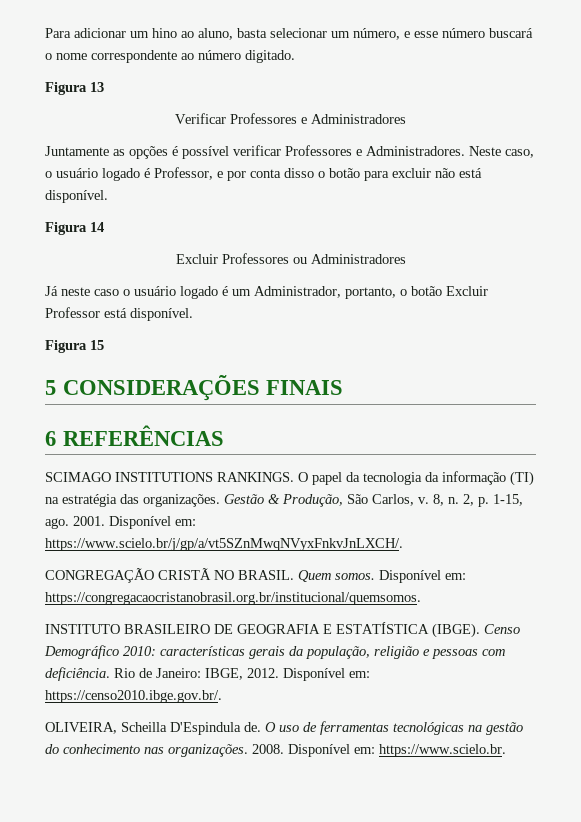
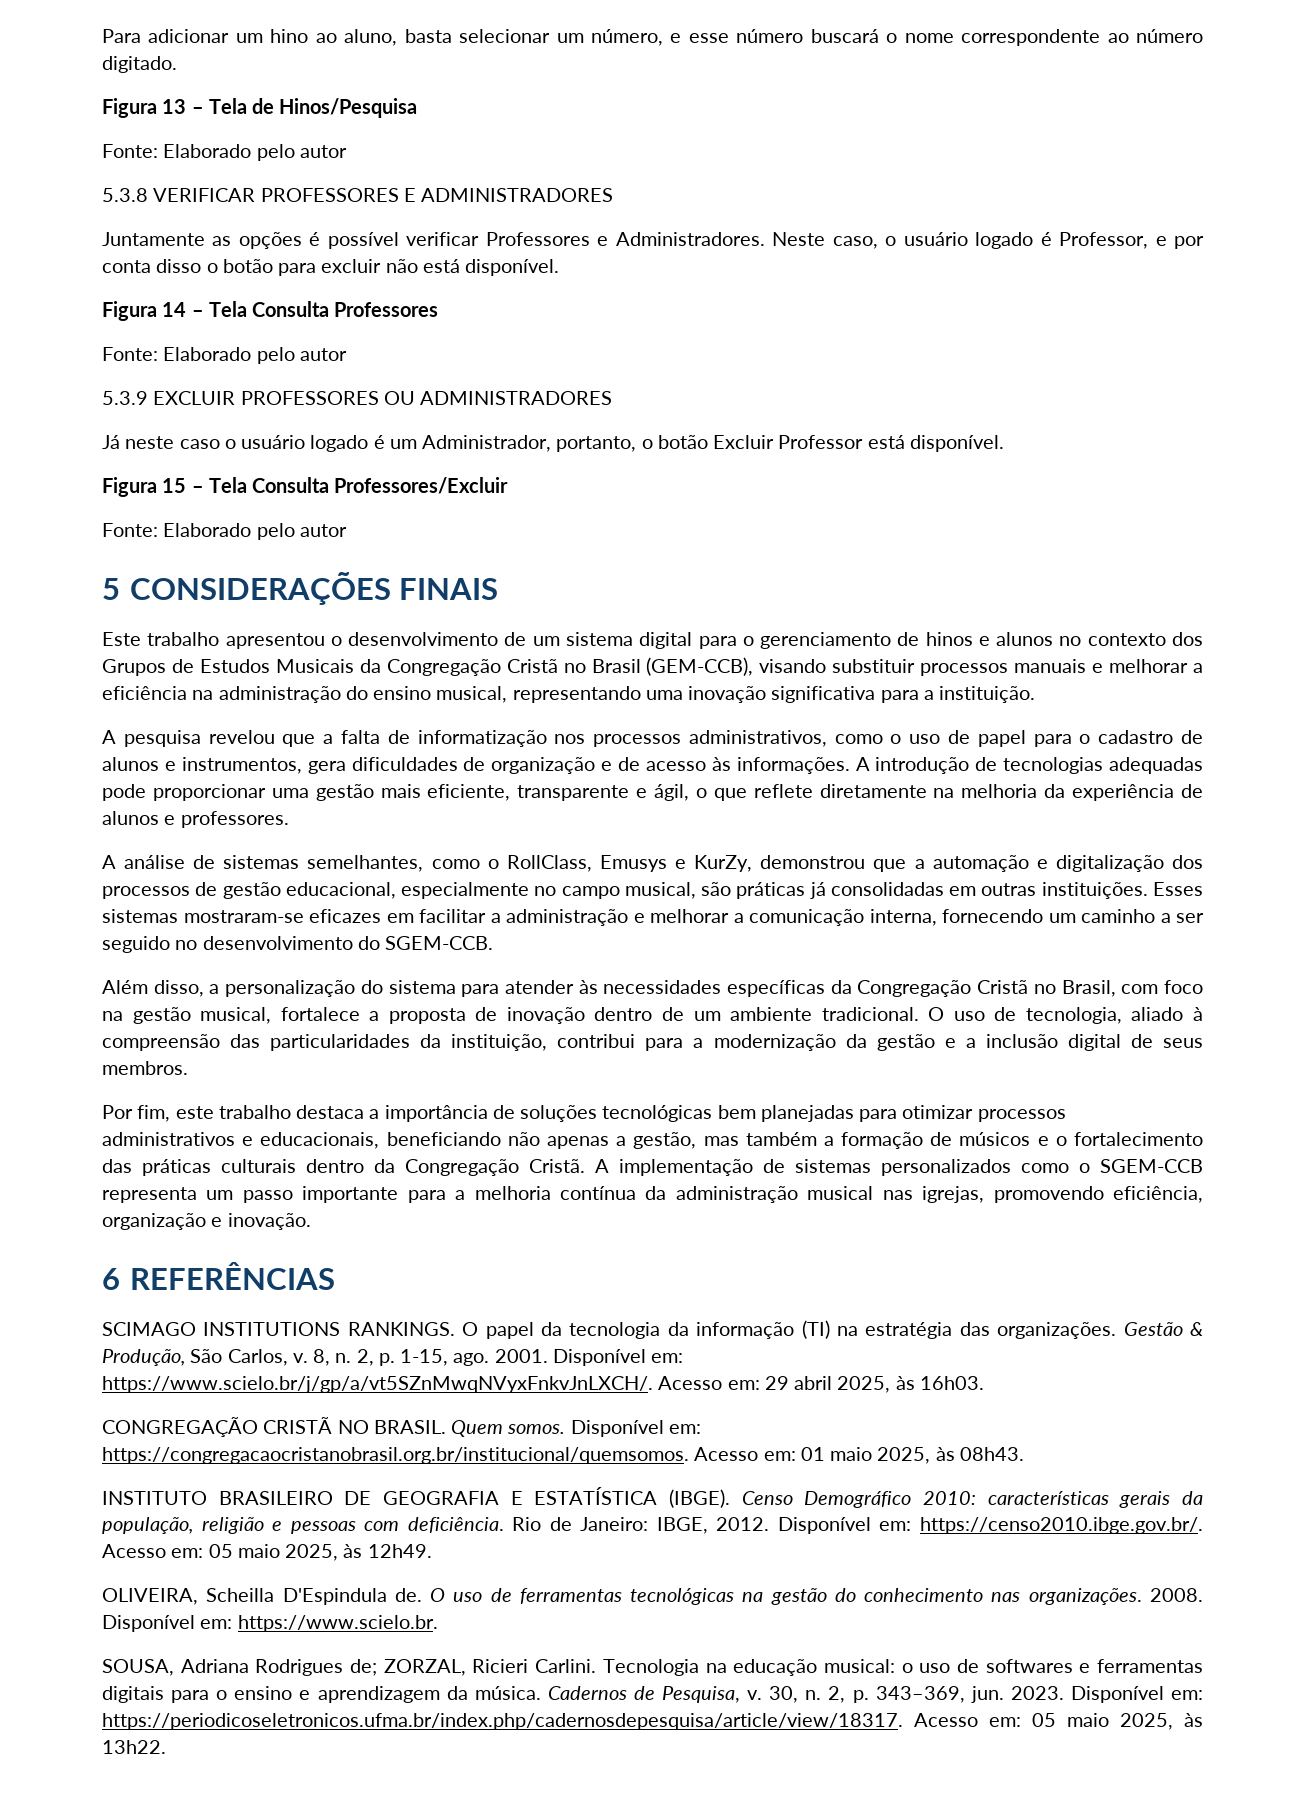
- Figura 13
- Verificar Professores e Administradores
+ Figura 13 – Tela de Hinos/Pesquisa
+ Fonte: Elaborado pelo autor
+ 5.3.8 VERIFICAR PROFESSORES E ADMINISTRADORES
- Figura 14
- Excluir Professores ou Administradores
+ Figura 14 – Tela Consulta Professores
+ Fonte: Elaborado pelo autor
+ 5.3.9 EXCLUIR PROFESSORES OU ADMINISTRADORES
- Figura 15
+ Figura 15 – Tela Consulta Professores/Excluir
+ Fonte: Elaborado pelo autor
  5 CONSIDERAÇÕES FINAIS
+ Este trabalho apresentou o desenvolvimento de um sistema digital para o gerenciamento de hinos e alunos no contexto dos Grupos de Estudos Musicais da Congregação Cristã no Brasil (GEM-CCB), visando substituir processos manuais e melhorar a eficiência na administração do ensino musical, representando uma inovação significativa para a instituição.
+ A pesquisa revelou que a falta de informatização nos processos administrativos, como o uso de papel para o cadastro de alunos e instrumentos, gera dificuldades de organização e de acesso às informações. A introdução de tecnologias adequadas pode proporcionar uma gestão mais eficiente, transparente e ágil, o que reflete diretamente na melhoria da experiência de alunos e professores.
+ A análise de sistemas semelhantes, como o RollClass, Emusys e KurZy, demonstrou que a automação e digitalização dos processos de gestão educacional, especialmente no campo musical, são práticas já consolidadas em outras instituições. Esses sistemas mostraram-se eficazes em facilitar a administração e melhorar a comunicação interna, fornecendo um caminho a ser seguido no desenvolvimento do SGEM-CCB.
+ Além disso, a personalização do sistema para atender às necessidades específicas da Congregação Cristã no Brasil, com foco na gestão musical, fortalece a proposta de inovação dentro de um ambiente tradicional. O uso de tecnologia, aliado à compreensão das particularidades da instituição, contribui para a modernização da gestão e a inclusão digital de seus membros.
+ Por fim, este trabalho destaca a importância de soluções tecnológicas bem planejadas para otimizar processos administrativos e educacionais, beneficiando não apenas a gestão, mas também a formação de músicos e o fortalecimento das práticas culturais dentro da Congregação Cristã. A implementação de sistemas personalizados como o SGEM-CCB representa um passo importante para a melhoria contínua da administração musical nas igrejas, promovendo eficiência, organização e inovação.
- Disponível em: https://www.scielo.br/j/gp/a/vt5SZnMwqNVyxFnkvJnLXCH/.
+ Disponível em: https://www.scielo.br/j/gp/a/vt5SZnMwqNVyxFnkvJnLXCH/. Acesso em: 29 abril 2025, às 16h03.
- Disponível em: https://congregacaocristanobrasil.org.br/institucional/quemsomos.
+ Disponível em: https://congregacaocristanobrasil.org.br/institucional/quemsomos. Acesso em: 01 maio 2025, às 08h43.
- Disponível em: https://censo2010.ibge.gov.br/.
+ Disponível em: https://censo2010.ibge.gov.br/. Acesso em: 05 maio 2025, às 12h49.
+ SOUSA, Adriana Rodrigues de; ZORZAL, Ricieri Carlini. Tecnologia na educação musical: o uso de softwares e ferramentas digitais para o ensino e aprendizagem da música. Cadernos de Pesquisa, v. 30, n. 2, p. 343–369, jun. 2023. Disponível em: https://periodicoseletronicos.ufma.br/index.php/cadernosdepesquisa/article/view/18317. Acesso em: 05 maio 2025, às 13h22.

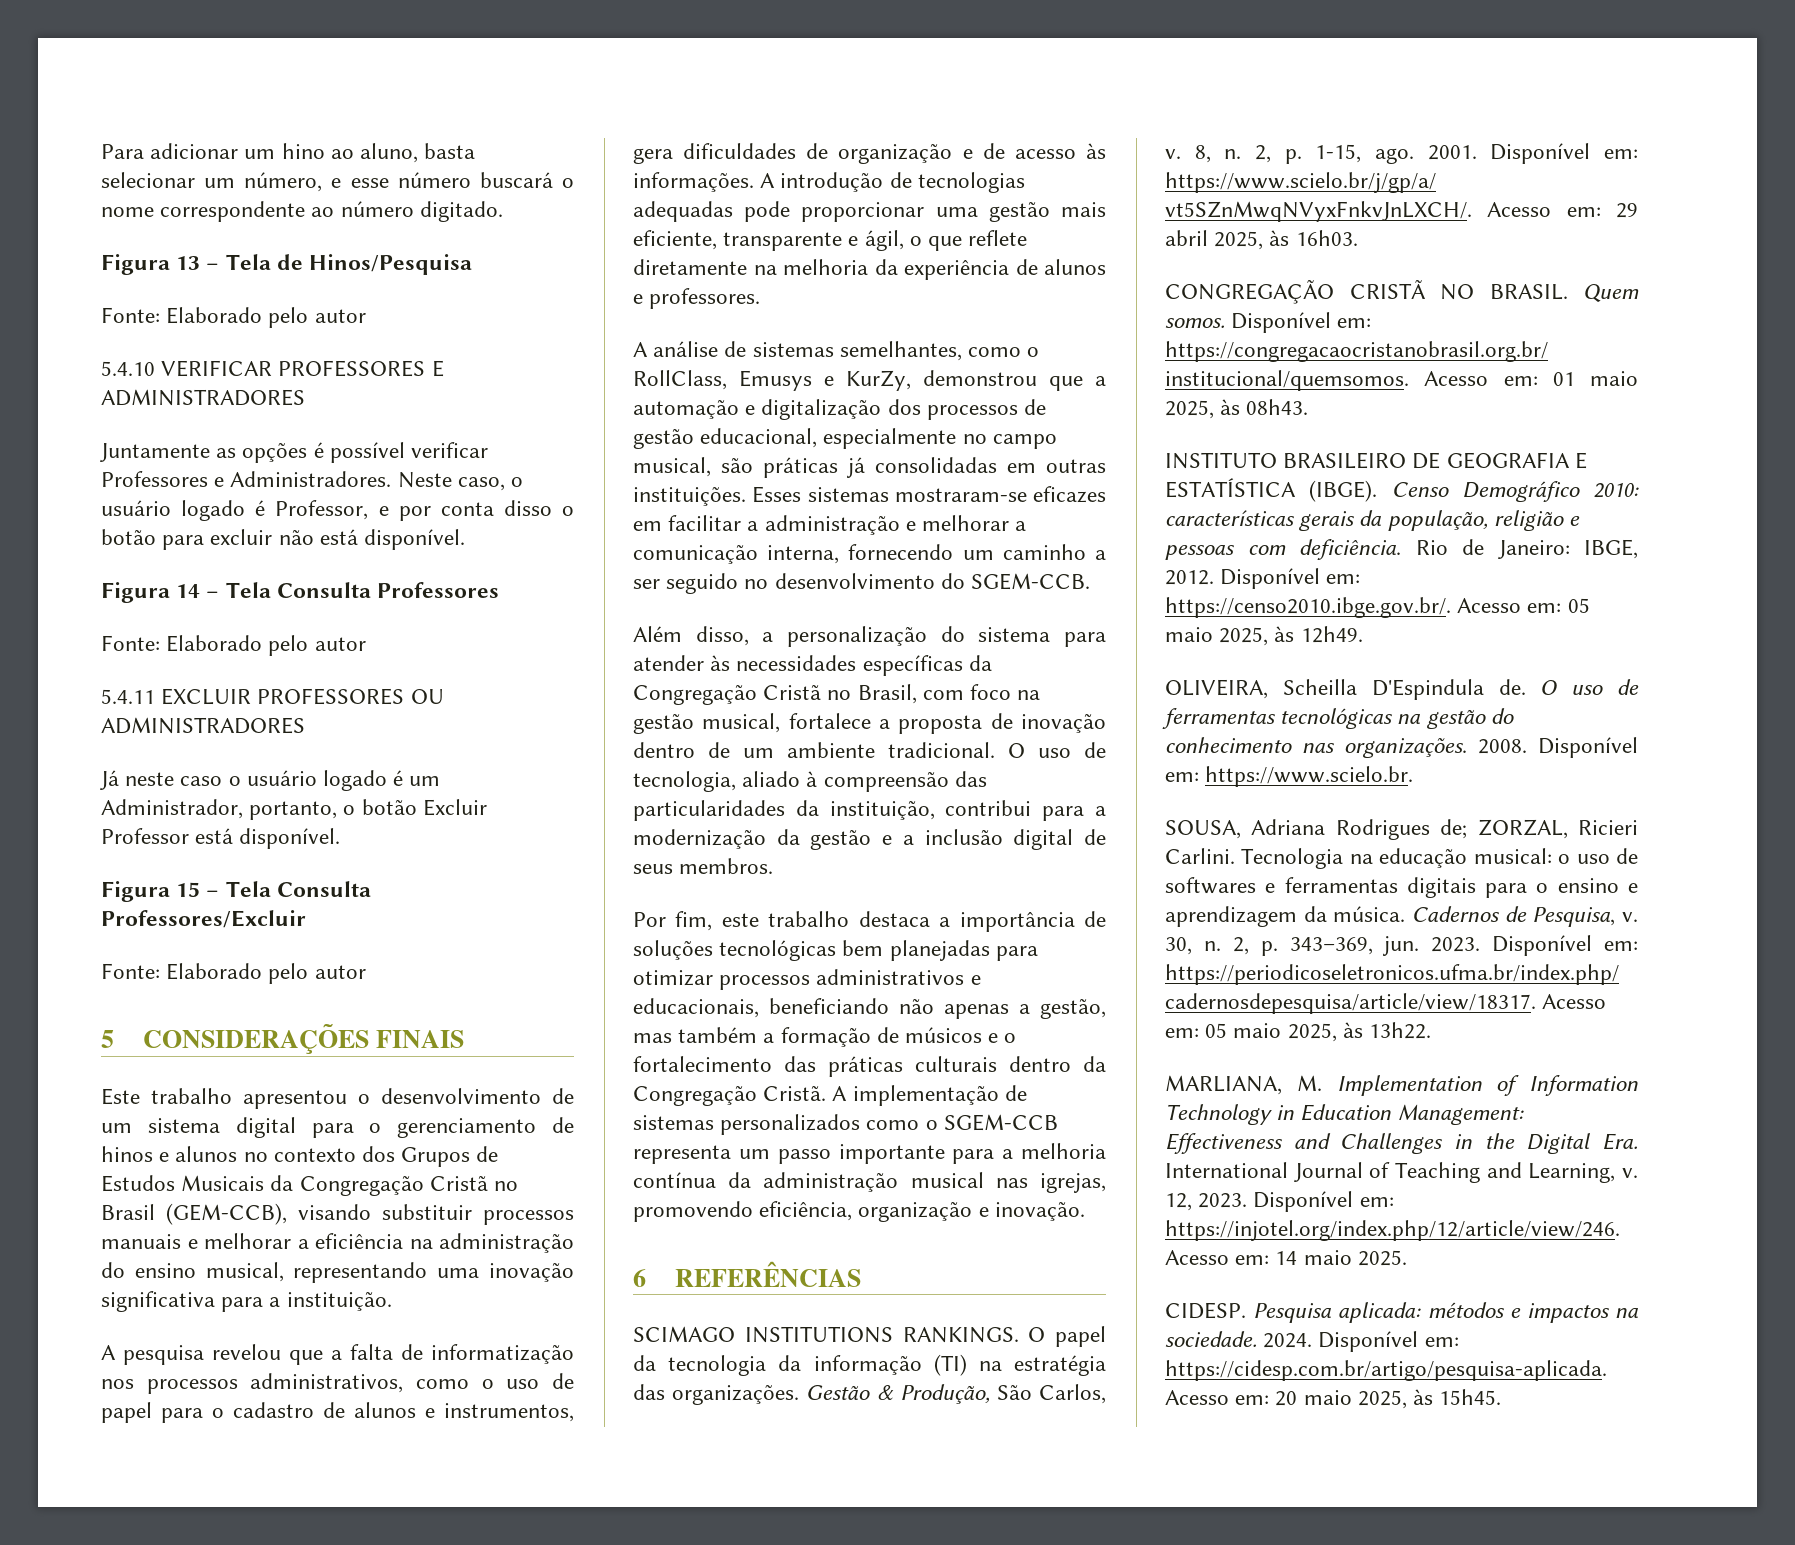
- 5.3.8 VERIFICAR PROFESSORES E ADMINISTRADORES
+ 5.4.10 VERIFICAR PROFESSORES E ADMINISTRADORES
- 5.3.9 EXCLUIR PROFESSORES OU ADMINISTRADORES
+ 5.4.11 EXCLUIR PROFESSORES OU ADMINISTRADORES
+ MARLIANA, M. Implementation of Information Technology in Education Management: Effectiveness and Challenges in the Digital Era. International Journal of Teaching and Learning, v. 12, 2023. Disponível em: https://injotel.org/index.php/12/article/view/246. Acesso em: 14 maio 2025.
+ CIDESP. Pesquisa aplicada: métodos e impactos na sociedade. 2024. Disponível em: https://cidesp.com.br/artigo/pesquisa-aplicada. Acesso em: 20 maio 2025, às 15h45.

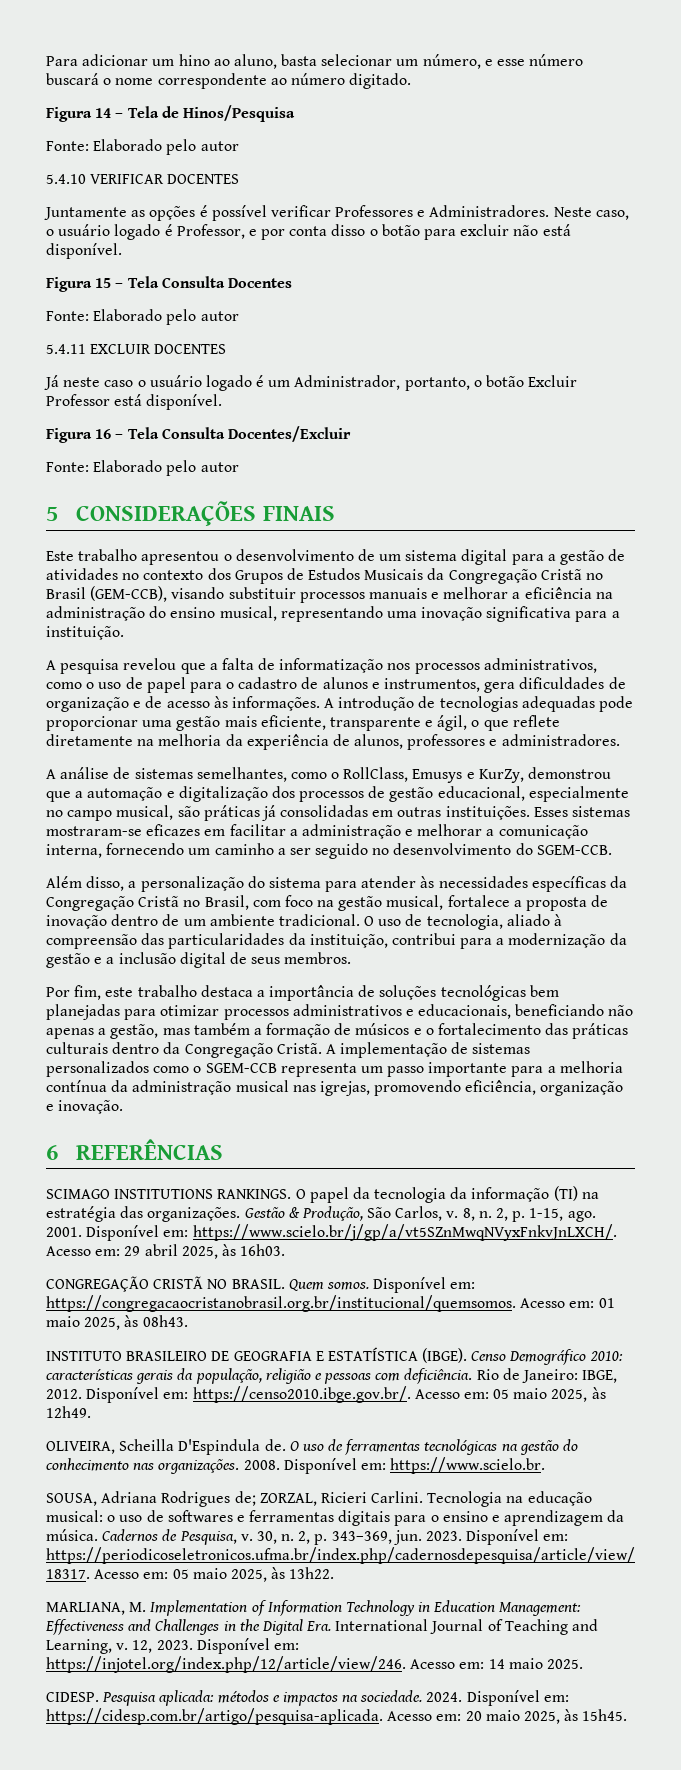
- Figura 13 – Tela de Hinos/Pesquisa
+ Figura 14 – Tela de Hinos/Pesquisa
- 5.4.10 VERIFICAR PROFESSORES E ADMINISTRADORES
+ 5.4.10 VERIFICAR DOCENTES
- Figura 14 – Tela Consulta Professores
+ Figura 15 – Tela Consulta Docentes
- 5.4.11 EXCLUIR PROFESSORES OU ADMINISTRADORES
+ 5.4.11 EXCLUIR DOCENTES
- Figura 15 – Tela Consulta Professores/Excluir
+ Figura 16 – Tela Consulta Docentes/Excluir
- Este trabalho apresentou o desenvolvimento de um sistema digital para o gerenciamento de hinos e alunos no contexto dos Grupos de Estudos Musicais da Congregação Cristã no Brasil (GEM-CCB), visando substituir processos manuais e melhorar a eficiência na administração do ensino musical, representando uma inovação significativa para a instituição.
+ Este trabalho apresentou o desenvolvimento de um sistema digital para a gestão de atividades no contexto dos Grupos de Estudos Musicais da Congregação Cristã no Brasil (GEM-CCB), visando substituir processos manuais e melhorar a eficiência na administração do ensino musical, representando uma inovação significativa para a instituição.
- A introdução de tecnologias adequadas pode proporcionar uma gestão mais eficiente, transparente e ágil, o que reflete diretamente na melhoria da experiência de alunos e professores.
+ A introdução de tecnologias adequadas pode proporcionar uma gestão mais eficiente, transparente e ágil, o que reflete diretamente na melhoria da experiência de alunos, professores e administradores.

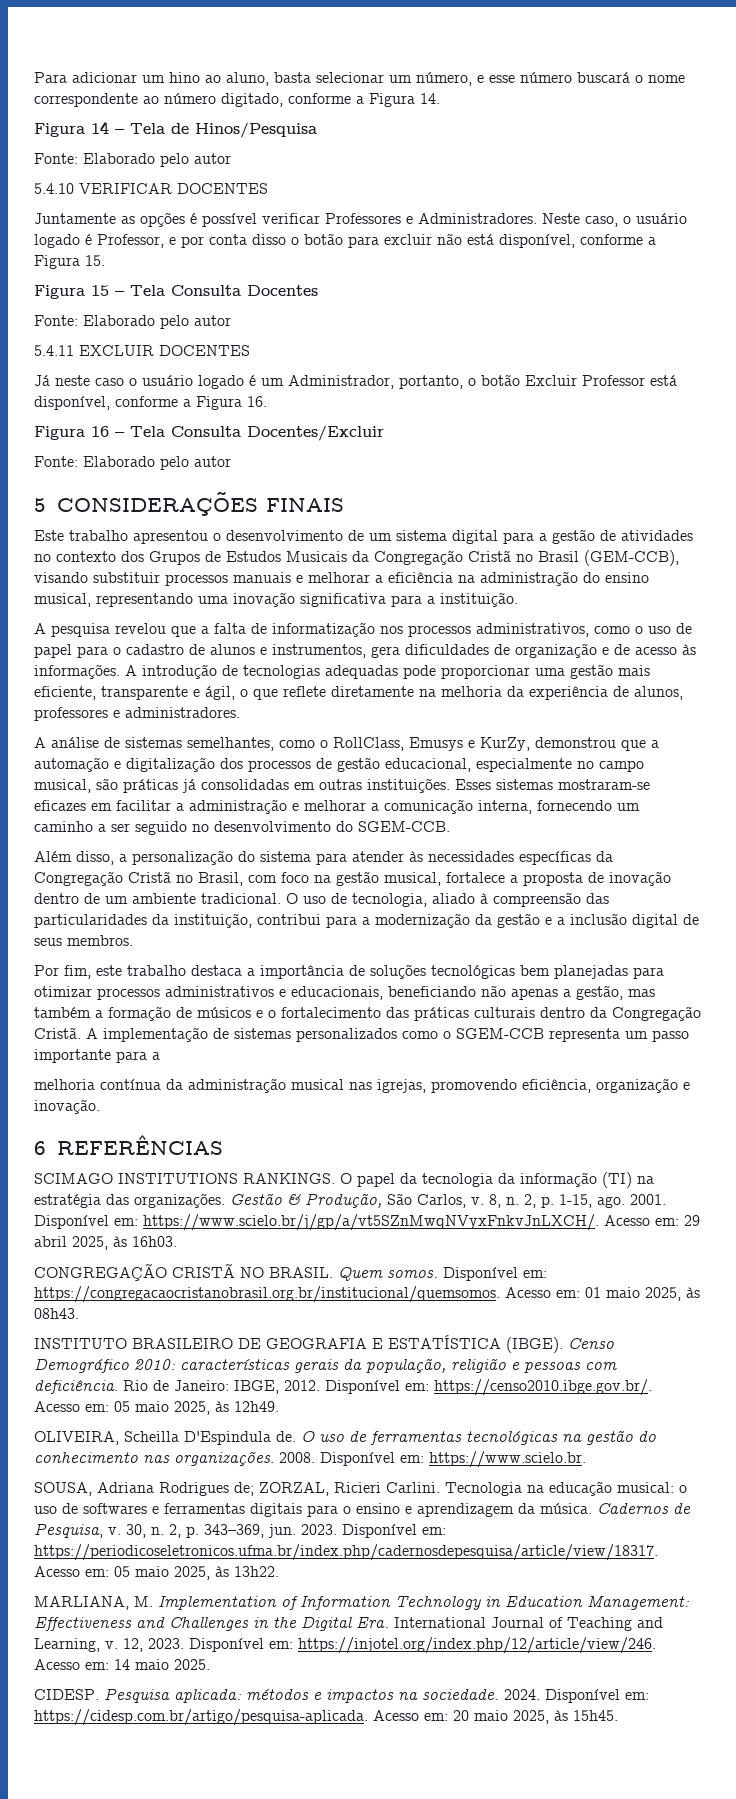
- Para adicionar um hino ao aluno, basta selecionar um número, e esse número buscará o nome correspondente ao número digitado.
+ Para adicionar um hino ao aluno, basta selecionar um número, e esse número buscará o nome correspondente ao número digitado, conforme a Figura 14.
- Neste caso, o usuário logado é Professor, e por conta disso o botão para excluir não está disponível.
+ Neste caso, o usuário logado é Professor, e por conta disso o botão para excluir não está disponível, conforme a Figura 15.
- Já neste caso o usuário logado é um Administrador, portanto, o botão Excluir Professor está disponível.
+ Já neste caso o usuário logado é um Administrador, portanto, o botão Excluir Professor está disponível, conforme a Figura 16.
- A implementação de sistemas personalizados como o SGEM-CCB representa um passo importante para a melhoria contínua da administração musical nas igrejas, promovendo eficiência, organização e inovação.
+ A implementação de sistemas personalizados como o SGEM-CCB representa um passo importante para a
+ melhoria contínua da administração musical nas igrejas, promovendo eficiência, organização e inovação.

